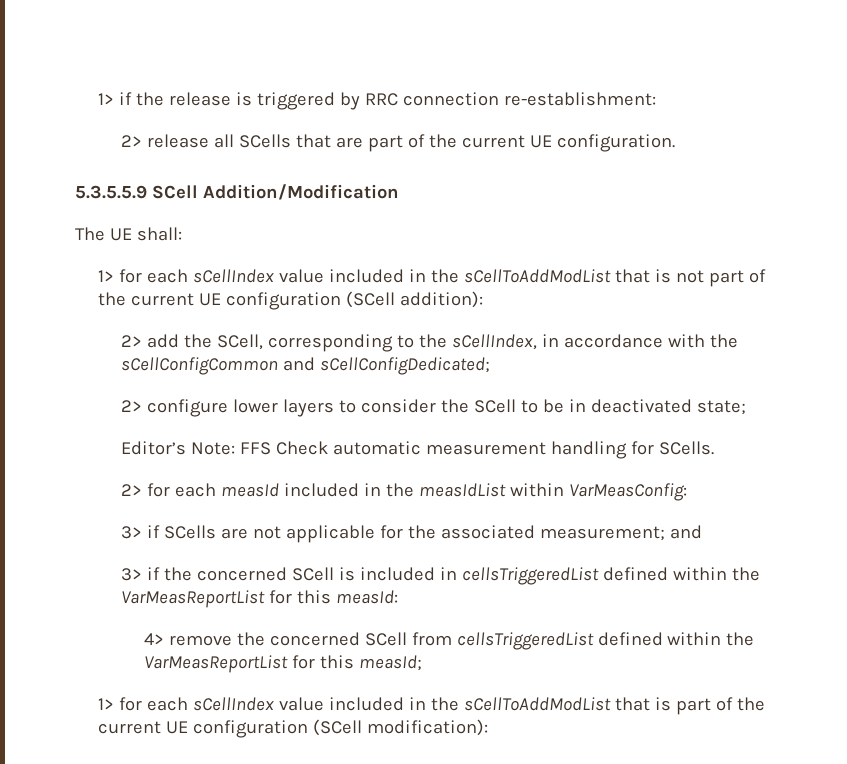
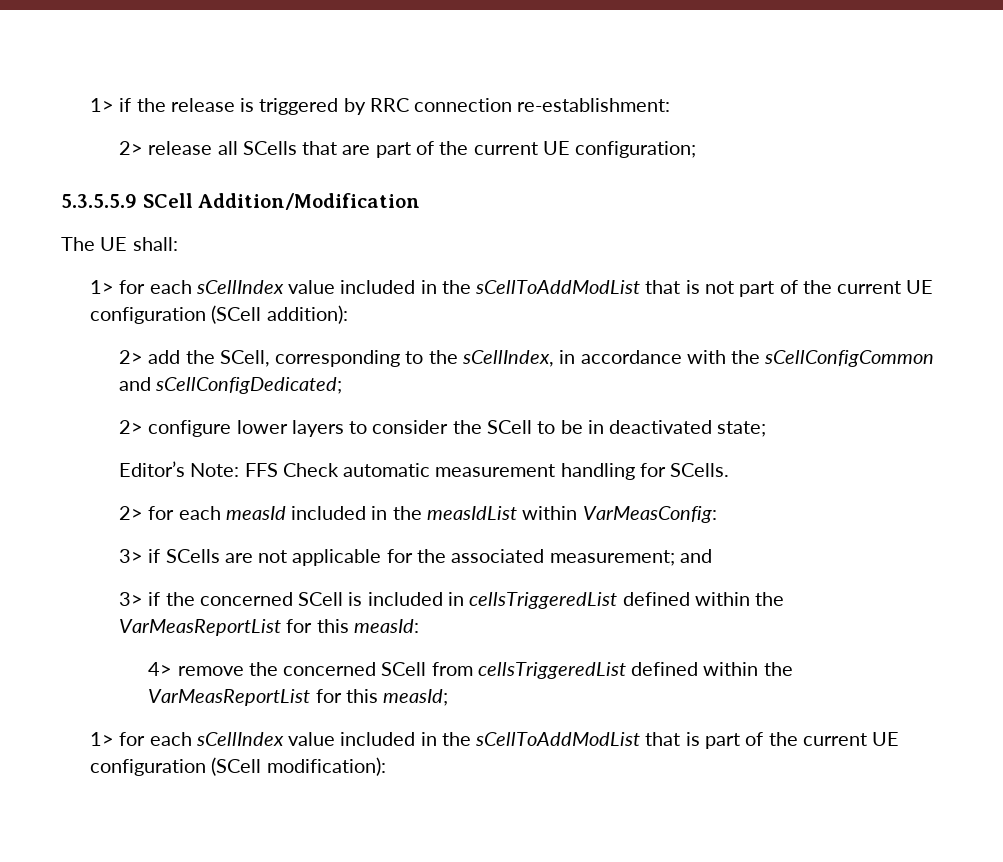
- 2> release all SCells that are part of the current UE configuration.
+ 2> release all SCells that are part of the current UE configuration;

